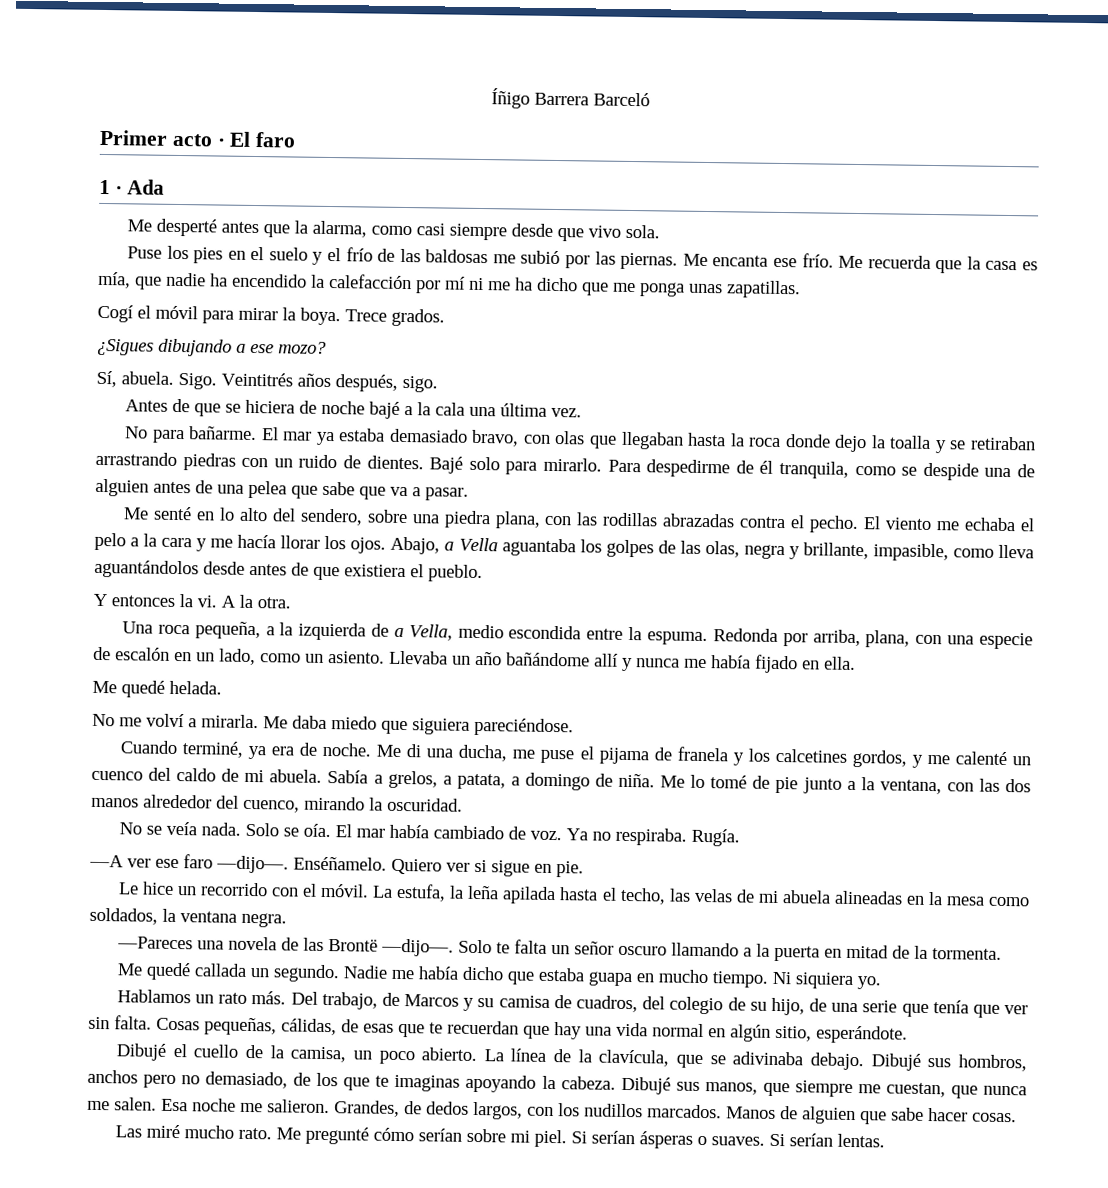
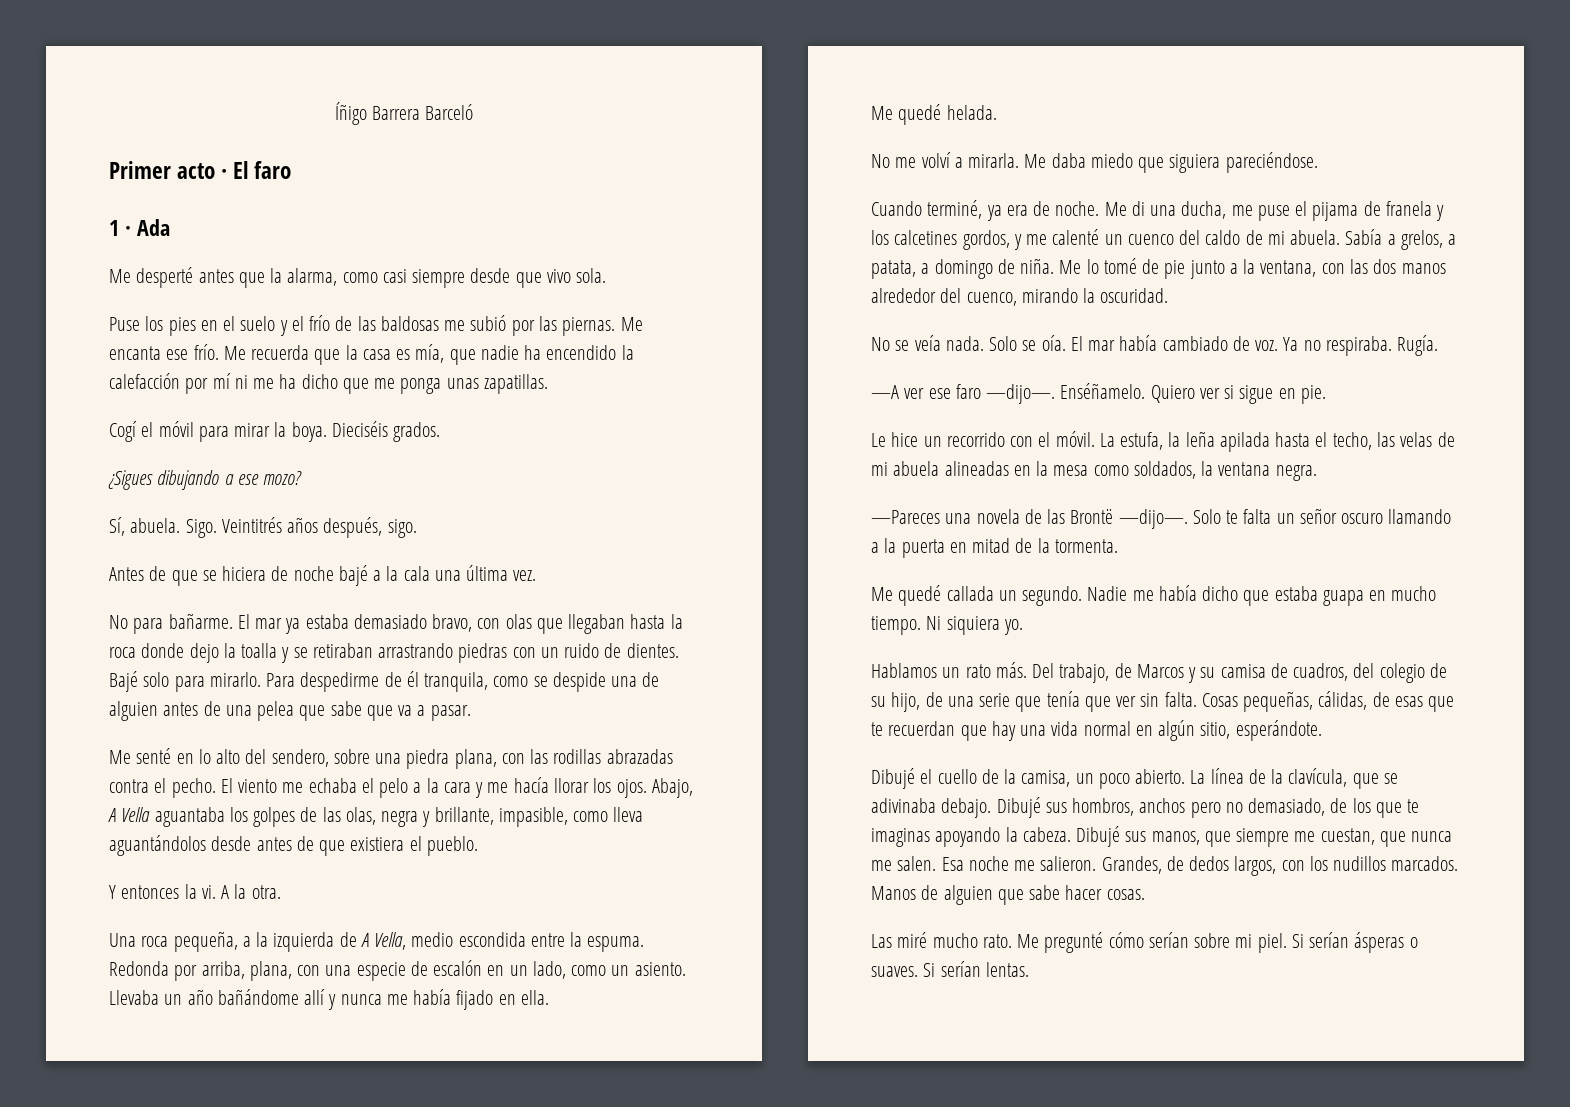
- Trece grados.
+ Dieciséis grados.
- Abajo, a Vella aguantaba los golpes de las olas, negra y brillante, impasible, como lleva aguantándolos desde antes de que existiera el pueblo.
+ Abajo, A Vella aguantaba los golpes de las olas, negra y brillante, impasible, como lleva aguantándolos desde antes de que existiera el pueblo.
- Una roca pequeña, a la izquierda de a Vella, medio escondida entre la espuma.
+ Una roca pequeña, a la izquierda de A Vella, medio escondida entre la espuma.

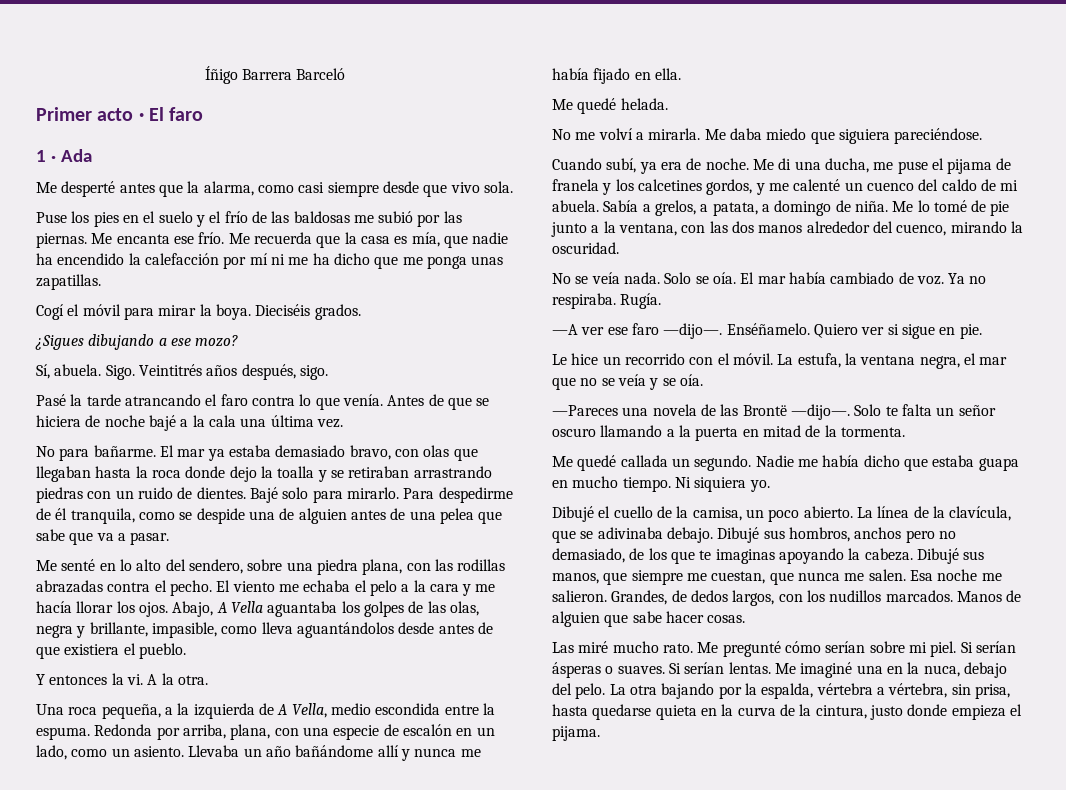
+ Pasé la tarde atrancando el faro contra lo que venía.
- Cuando terminé, ya era de noche.
+ Cuando subí, ya era de noche.
- La estufa, la leña apilada hasta el techo, las velas de mi abuela alineadas en la mesa como soldados, la ventana negra.
+ La estufa, la ventana negra, el mar que no se veía y se oía.
- Hablamos un rato más. Del trabajo, de Marcos y su camisa de cuadros, del colegio de su hijo, de una serie que tenía que ver sin falta. Cosas pequeñas, cálidas, de esas que te recuerdan que hay una vida normal en algún sitio, esperándote.
+ Me imaginé una en la nuca, debajo del pelo. La otra bajando por la espalda, vértebra a vértebra, sin prisa, hasta quedarse quieta en la curva de la cintura, justo donde empieza el pijama.

